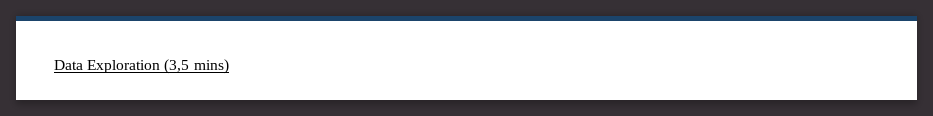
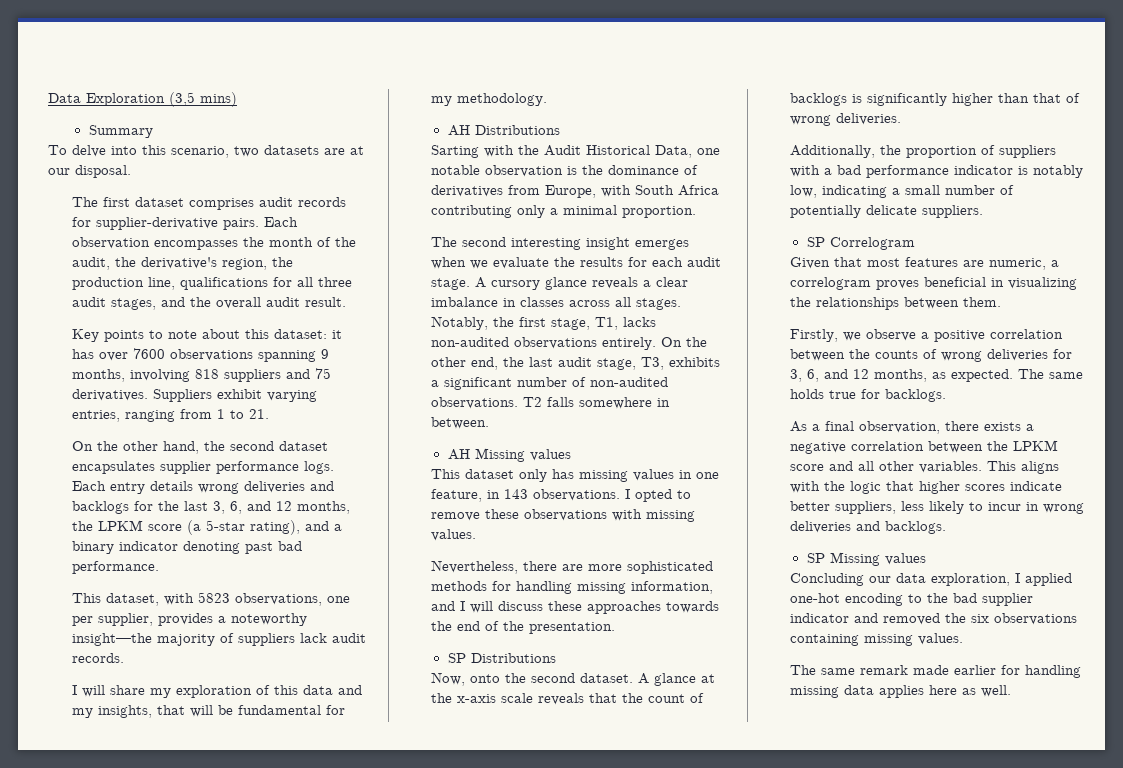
+ Summary
+ To delve into this scenario, two datasets are at our disposal.
+ The first dataset comprises audit records for supplier-derivative pairs. Each observation encompasses the month of the audit, the derivative's region, the production line, qualifications for all three audit stages, and the overall audit result.
+ Key points to note about this dataset: it has over 7600 observations spanning 9 months, involving 818 suppliers and 75 derivatives. Suppliers exhibit varying entries, ranging from 1 to 21.
+ On the other hand, the second dataset encapsulates supplier performance logs. Each entry details wrong deliveries and backlogs for the last 3, 6, and 12 months, the LPKM score (a 5-star rating), and a binary indicator denoting past bad performance.
+ This dataset, with 5823 observations, one per supplier, provides a noteworthy insight—the majority of suppliers lack audit records.
+ I will share my exploration of this data and my insights, that will be fundamental for my methodology.
+ AH Distributions
+ Sarting with the Audit Historical Data, one notable observation is the dominance of derivatives from Europe, with South Africa contributing only a minimal proportion.
+ The second interesting insight emerges when we evaluate the results for each audit stage. A cursory glance reveals a clear imbalance in classes across all stages. Notably, the first stage, T1, lacks non-audited observations entirely. On the other end, the last audit stage, T3, exhibits a significant number of non-audited observations. T2 falls somewhere in between.
+ AH Missing values
+ This dataset only has missing values in one feature, in 143 observations. I opted to remove these observations with missing values.
+ Nevertheless, there are more sophisticated methods for handling missing information, and I will discuss these approaches towards the end of the presentation.
+ SP Distributions
+ Now, onto the second dataset. A glance at the x-axis scale reveals that the count of backlogs is significantly higher than that of wrong deliveries.
+ Additionally, the proportion of suppliers with a bad performance indicator is notably low, indicating a small number of potentially delicate suppliers.
+ SP Correlogram
+ Given that most features are numeric, a correlogram proves beneficial in visualizing the relationships between them.
+ Firstly, we observe a positive correlation between the counts of wrong deliveries for 3, 6, and 12 months, as expected. The same holds true for backlogs.
+ As a final observation, there exists a negative correlation between the LPKM score and all other variables. This aligns with the logic that higher scores indicate better suppliers, less likely to incur in wrong deliveries and backlogs.
+ SP Missing values
+ Concluding our data exploration, I applied one-hot encoding to the bad supplier indicator and removed the six observations containing missing values.
+ The same remark made earlier for handling missing data applies here as well.

